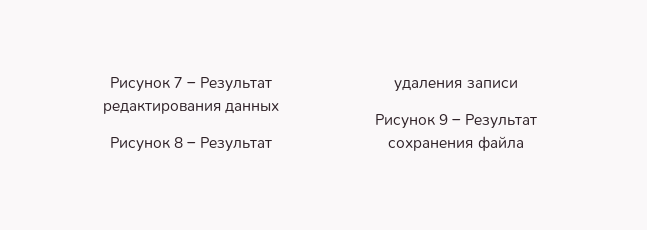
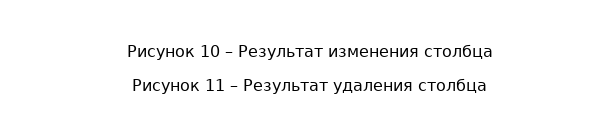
- Рисунок 7 – Результат редактирования данных
- Рисунок 8 – Результат удаления записи
- Рисунок 9 – Результат сохранения файла
+ Рисунок 10 – Результат изменения столбца
+ Рисунок 11 – Результат удаления столбца

